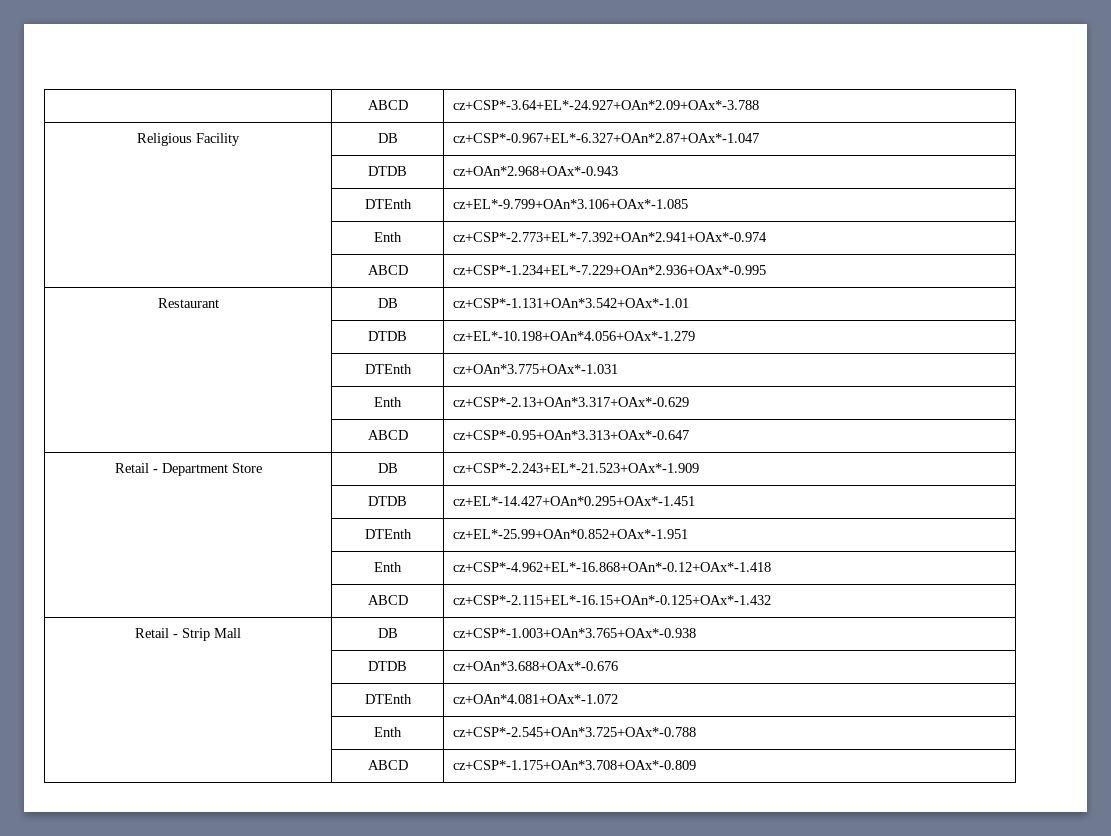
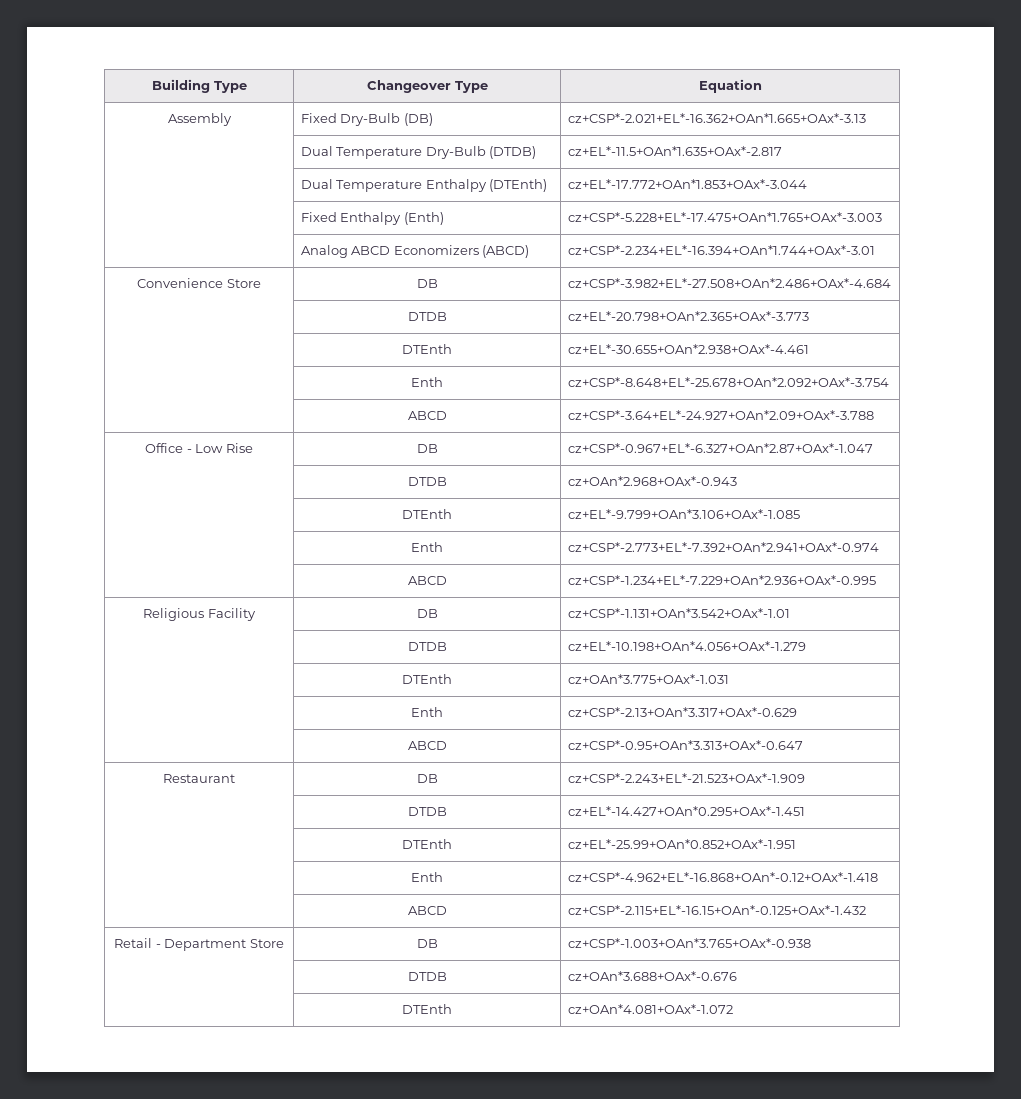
+ Building Type | Changeover Type | Equation
+ Assembly | Fixed Dry-Bulb (DB) | cz+CSP*-2.021+EL*-16.362+OAn*1.665+OAx*-3.13
+ | Dual Temperature Dry-Bulb (DTDB) | cz+EL*-11.5+OAn*1.635+OAx*-2.817
+ | Dual Temperature Enthalpy (DTEnth) | cz+EL*-17.772+OAn*1.853+OAx*-3.044
+ | Fixed Enthalpy (Enth) | cz+CSP*-5.228+EL*-17.475+OAn*1.765+OAx*-3.003
+ | Analog ABCD Economizers (ABCD) | cz+CSP*-2.234+EL*-16.394+OAn*1.744+OAx*-3.01
+ Convenience Store | DB | cz+CSP*-3.982+EL*-27.508+OAn*2.486+OAx*-4.684
+ | DTDB | cz+EL*-20.798+OAn*2.365+OAx*-3.773
+ | DTEnth | cz+EL*-30.655+OAn*2.938+OAx*-4.461
+ | Enth | cz+CSP*-8.648+EL*-25.678+OAn*2.092+OAx*-3.754
  | ABCD | cz+CSP*-3.64+EL*-24.927+OAn*2.09+OAx*-3.788
- Religious Facility | DB | cz+CSP*-0.967+EL*-6.327+OAn*2.87+OAx*-1.047
+ Office - Low Rise | DB | cz+CSP*-0.967+EL*-6.327+OAn*2.87+OAx*-1.047
- Restaurant | DB | cz+CSP*-1.131+OAn*3.542+OAx*-1.01
+ Religious Facility | DB | cz+CSP*-1.131+OAn*3.542+OAx*-1.01
- Retail - Department Store | DB | cz+CSP*-2.243+EL*-21.523+OAx*-1.909
+ Restaurant | DB | cz+CSP*-2.243+EL*-21.523+OAx*-1.909
- Retail - Strip Mall | DB | cz+CSP*-1.003+OAn*3.765+OAx*-0.938
+ Retail - Department Store | DB | cz+CSP*-1.003+OAn*3.765+OAx*-0.938
- | Enth | cz+CSP*-2.545+OAn*3.725+OAx*-0.788
- | ABCD | cz+CSP*-1.175+OAn*3.708+OAx*-0.809

